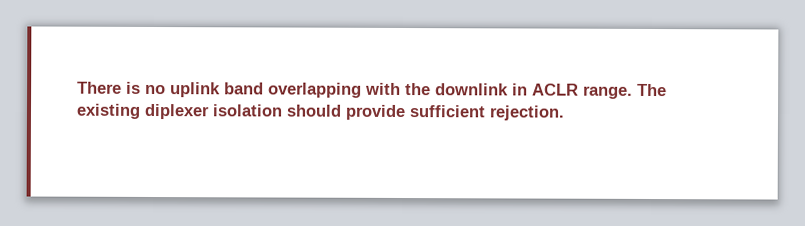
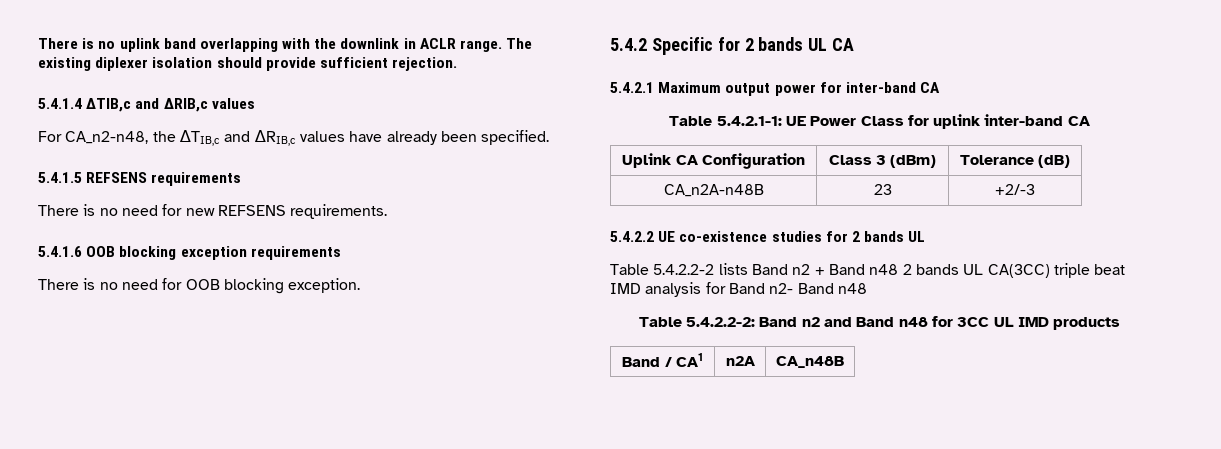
+ 5.4.1.4 ∆TIB,c and ∆RIB,c values
+ For CA_n2-n48, the ∆TIB,c and ∆RIB,c values have already been specified.
+ 5.4.1.5 REFSENS requirements
+ There is no need for new REFSENS requirements.
+ 5.4.1.6 OOB blocking exception requirements
+ There is no need for OOB blocking exception.
+ 5.4.2 Specific for 2 bands UL CA
+ 5.4.2.1 Maximum output power for inter-band CA
+ Table 5.4.2.1-1: UE Power Class for uplink inter-band CA
+ Uplink CA Configuration | Class 3 (dBm) | Tolerance (dB)
+ CA_n2A-n48B | 23 | +2/-3
+ 5.4.2.2 UE co-existence studies for 2 bands UL
+ Table 5.4.2.2-2 lists Band n2 + Band n48 2 bands UL CA(3CC) triple beat IMD analysis for Band n2- Band n48
+ Table 5.4.2.2-2: Band n2 and Band n48 for 3CC UL IMD products
+ Band / CA1 | n2A | CA_n48B

